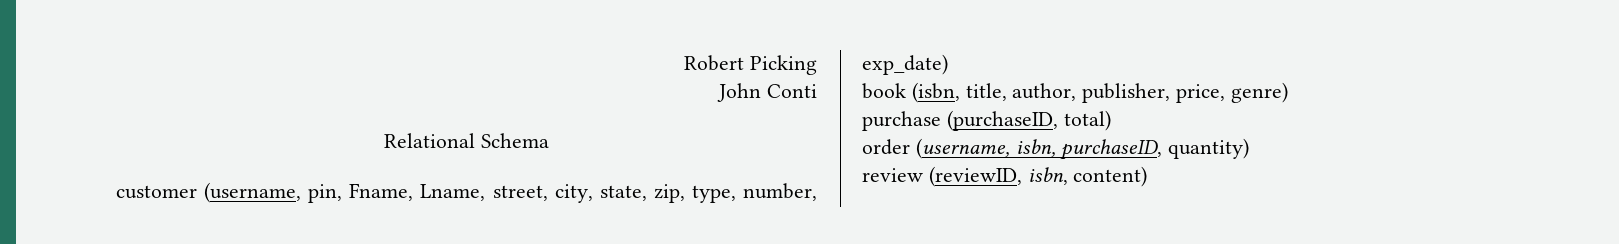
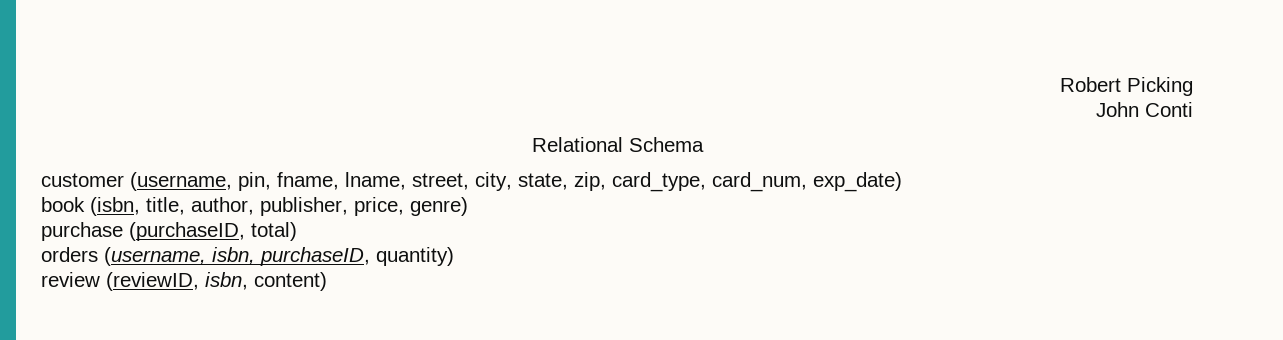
- customer (username, pin, Fname, Lname, street, city, state, zip, type, number, exp_date)
+ customer (username, pin, fname, lname, street, city, state, zip, card_type, card_num, exp_date)
- order (username, isbn, purchaseID, quantity)
+ orders (username, isbn, purchaseID, quantity)

